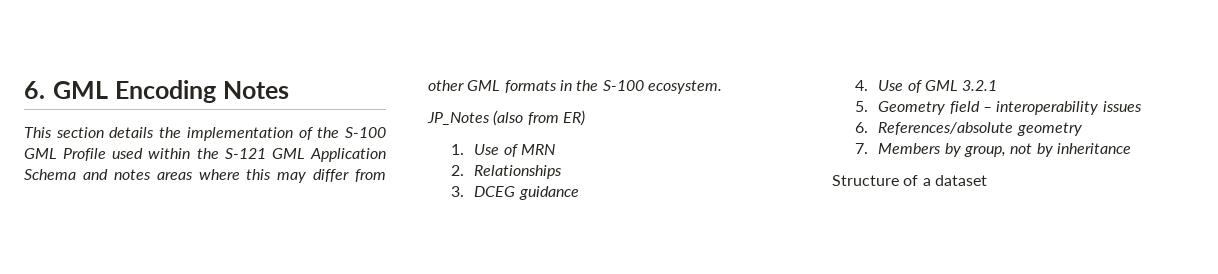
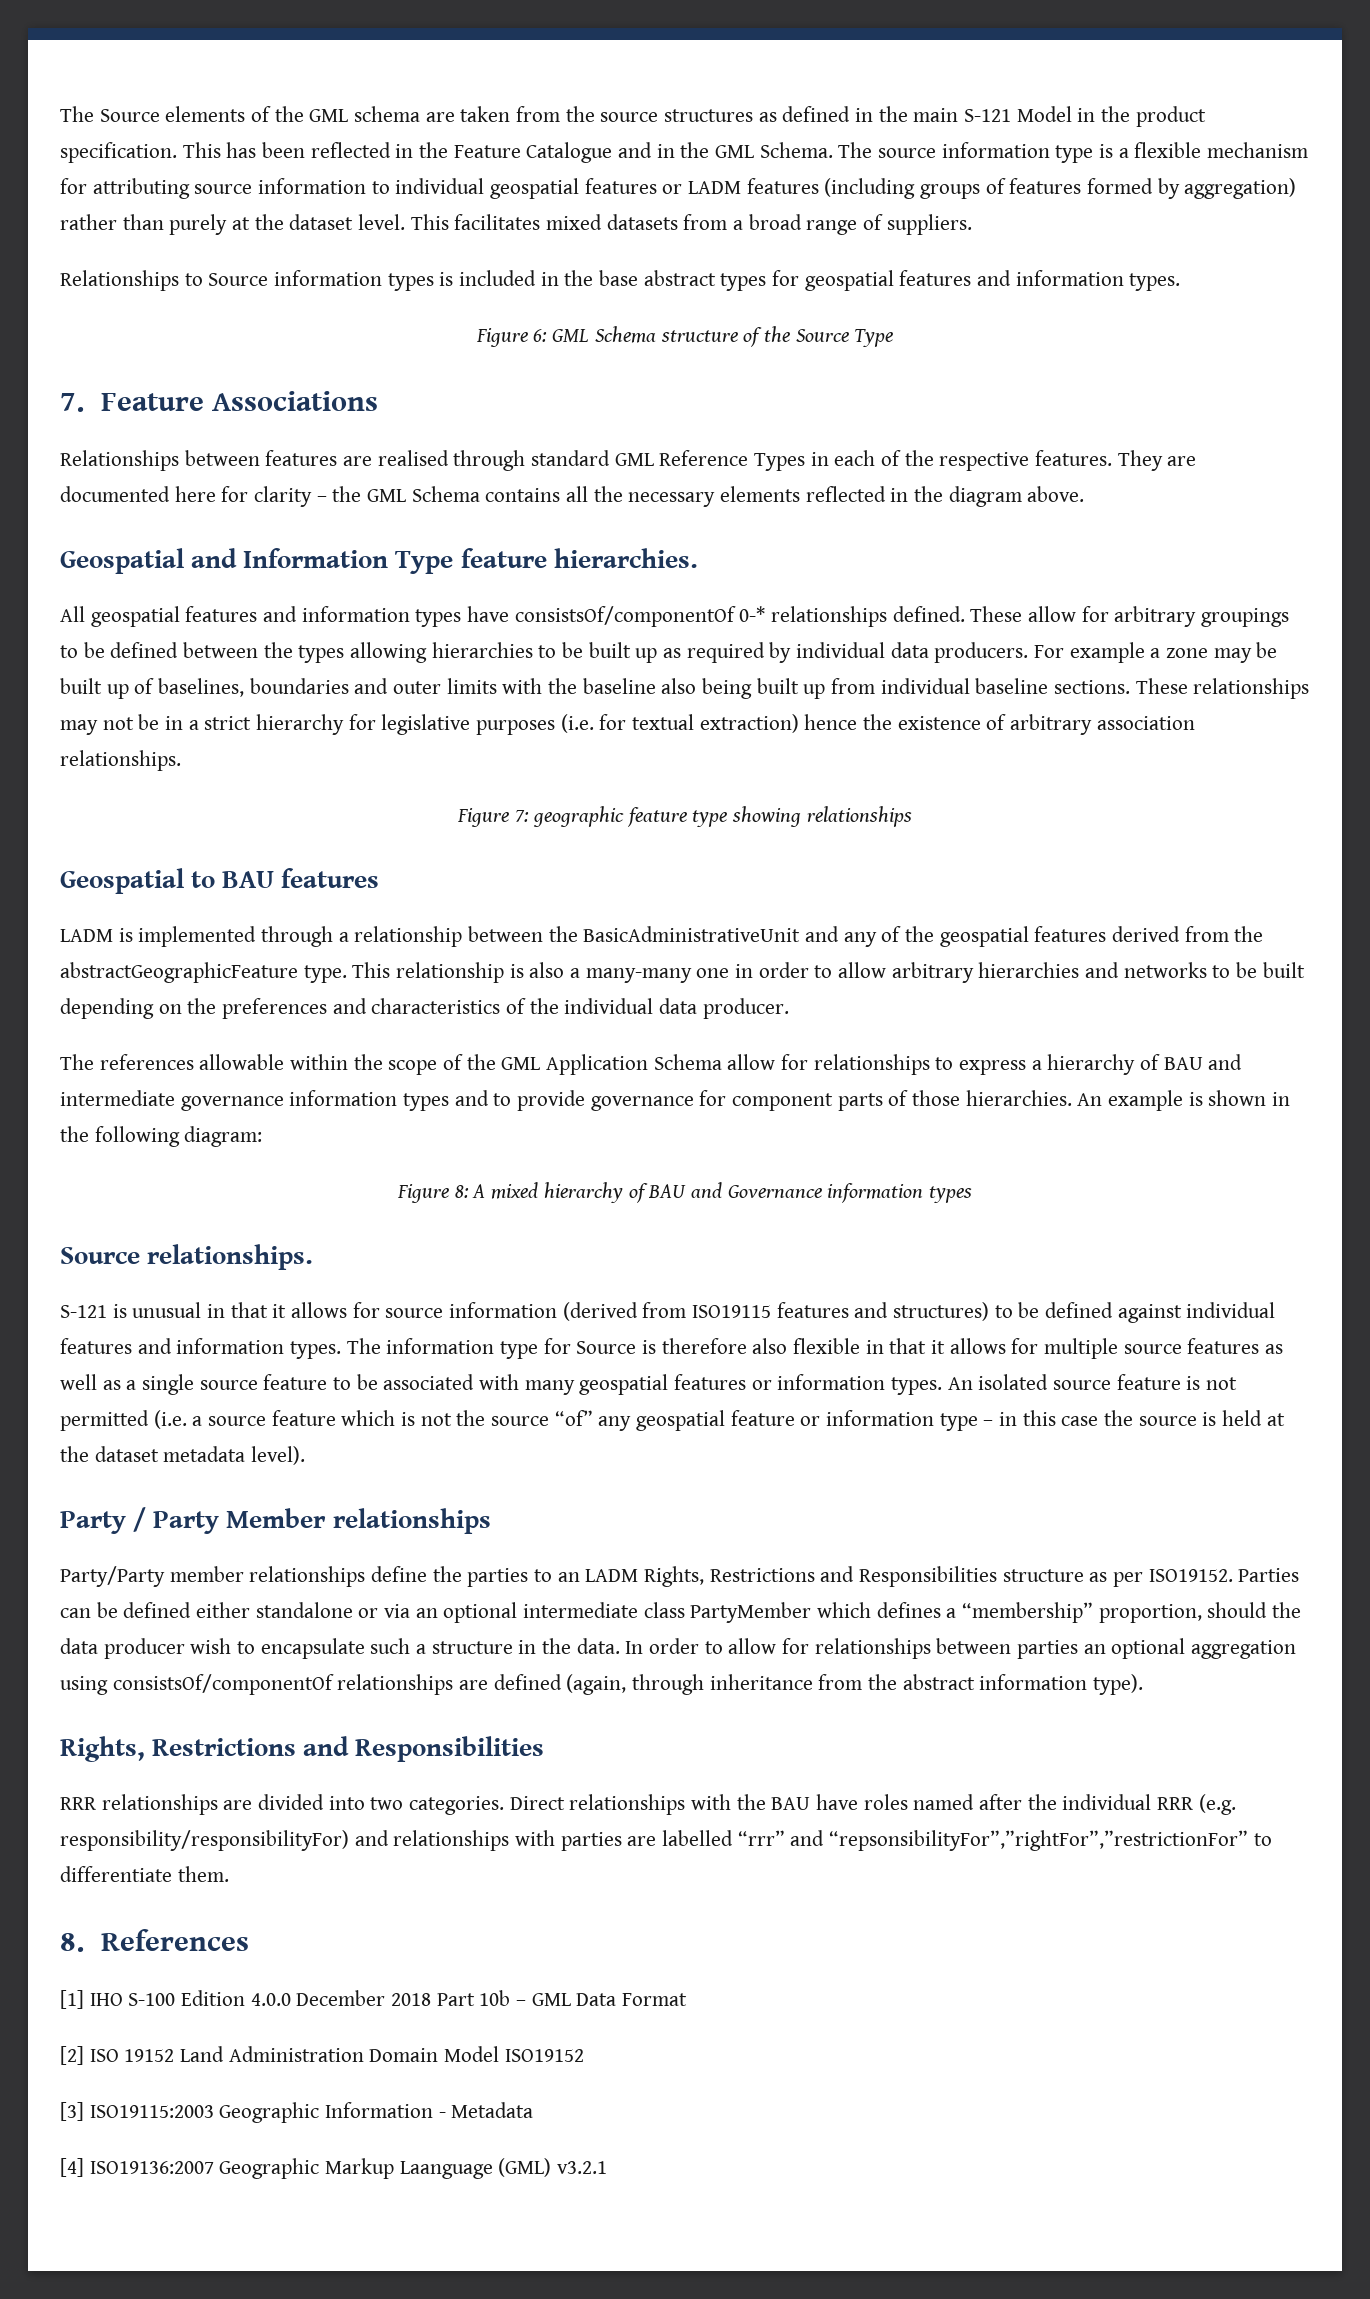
- 6. GML Encoding Notes
- This section details the implementation of the S-100 GML Profile used within the S-121 GML Application Schema and notes areas where this may differ from other GML formats in the S-100 ecosystem.
- JP_Notes (also from ER)
- 1. Use of MRN
- 2. Relationships
- 3. DCEG guidance
- 4. Use of GML 3.2.1
- 5. Geometry field – interoperability issues
- 6. References/absolute geometry
- 7. Members by group, not by inheritance
- Structure of a dataset
+ The Source elements of the GML schema are taken from the source structures as defined in the main S-121 Model in the product specification. This has been reflected in the Feature Catalogue and in the GML Schema. The source information type is a flexible mechanism for attributing source information to individual geospatial features or LADM features (including groups of features formed by aggregation) rather than purely at the dataset level. This facilitates mixed datasets from a broad range of suppliers.
+ Relationships to Source information types is included in the base abstract types for geospatial features and information types.
+ Figure 6: GML Schema structure of the Source Type
+ 7. Feature Associations
+ Relationships between features are realised through standard GML Reference Types in each of the respective features. They are documented here for clarity – the GML Schema contains all the necessary elements reflected in the diagram above.
+ Geospatial and Information Type feature hierarchies.
+ All geospatial features and information types have consistsOf/componentOf 0-* relationships defined. These allow for arbitrary groupings to be defined between the types allowing hierarchies to be built up as required by individual data producers. For example a zone may be built up of baselines, boundaries and outer limits with the baseline also being built up from individual baseline sections. These relationships may not be in a strict hierarchy for legislative purposes (i.e. for textual extraction) hence the existence of arbitrary association relationships.
+ Figure 7: geographic feature type showing relationships
+ Geospatial to BAU features
+ LADM is implemented through a relationship between the BasicAdministrativeUnit and any of the geospatial features derived from the abstractGeographicFeature type. This relationship is also a many-many one in order to allow arbitrary hierarchies and networks to be built depending on the preferences and characteristics of the individual data producer.
+ The references allowable within the scope of the GML Application Schema allow for relationships to express a hierarchy of BAU and intermediate governance information types and to provide governance for component parts of those hierarchies. An example is shown in the following diagram:
+ Figure 8: A mixed hierarchy of BAU and Governance information types
+ Source relationships.
+ S-121 is unusual in that it allows for source information (derived from ISO19115 features and structures) to be defined against individual features and information types. The information type for Source is therefore also flexible in that it allows for multiple source features as well as a single source feature to be associated with many geospatial features or information types. An isolated source feature is not permitted (i.e. a source feature which is not the source “of” any geospatial feature or information type – in this case the source is held at the dataset metadata level).
+ Party / Party Member relationships
+ Party/Party member relationships define the parties to an LADM Rights, Restrictions and Responsibilities structure as per ISO19152. Parties can be defined either standalone or via an optional intermediate class PartyMember which defines a “membership” proportion, should the data producer wish to encapsulate such a structure in the data. In order to allow for relationships between parties an optional aggregation using consistsOf/componentOf relationships are defined (again, through inheritance from the abstract information type).
+ Rights, Restrictions and Responsibilities
+ RRR relationships are divided into two categories. Direct relationships with the BAU have roles named after the individual RRR (e.g. responsibility/responsibilityFor) and relationships with parties are labelled “rrr” and “repsonsibilityFor”,”rightFor”,”restrictionFor” to differentiate them.
+ 8. References
+ [1] IHO S-100 Edition 4.0.0 December 2018 Part 10b – GML Data Format
+ [2] ISO 19152 Land Administration Domain Model ISO19152
+ [3] ISO19115:2003 Geographic Information - Metadata
+ [4] ISO19136:2007 Geographic Markup Laanguage (GML) v3.2.1

